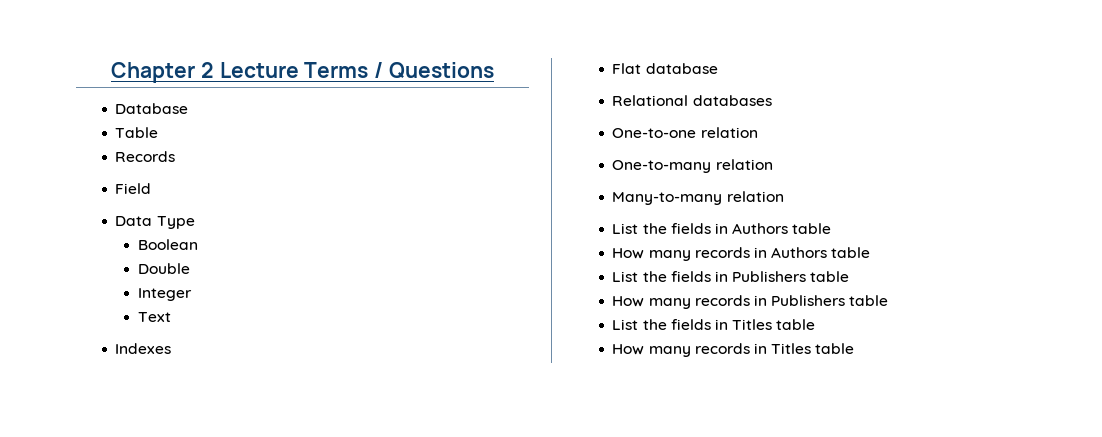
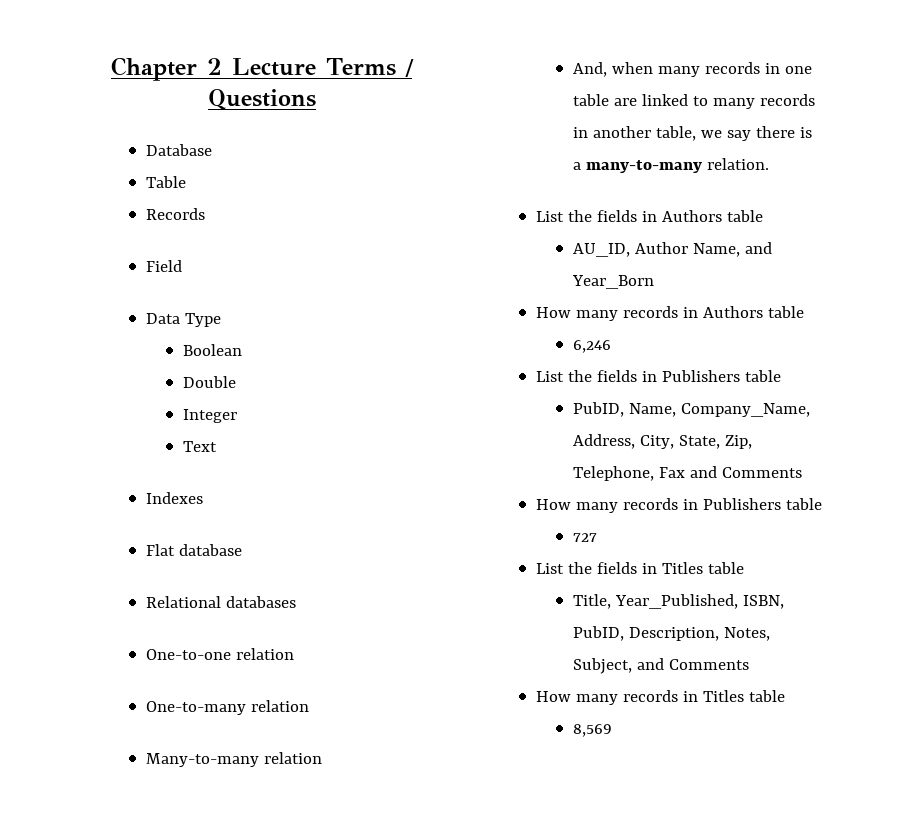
+ And, when many records in one table are linked to many records in another table, we say there is a many-to-many relation.
+ AU_ID, Author Name, and Year_Born
+ 6,246
+ PubID, Name, Company_Name, Address, City, State, Zip, Telephone, Fax and Comments
+ 727
+ Title, Year_Published, ISBN, PubID, Description, Notes, Subject, and Comments
+ 8,569

